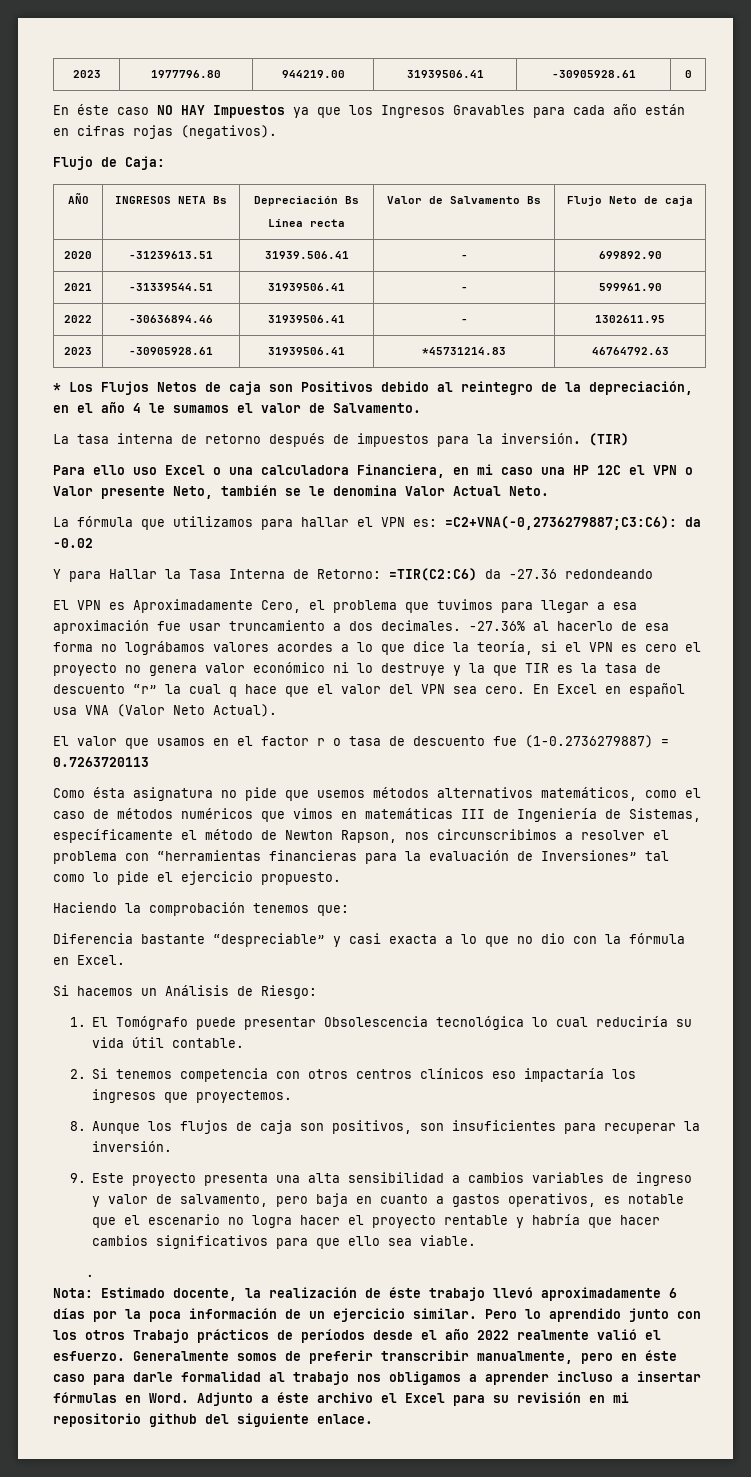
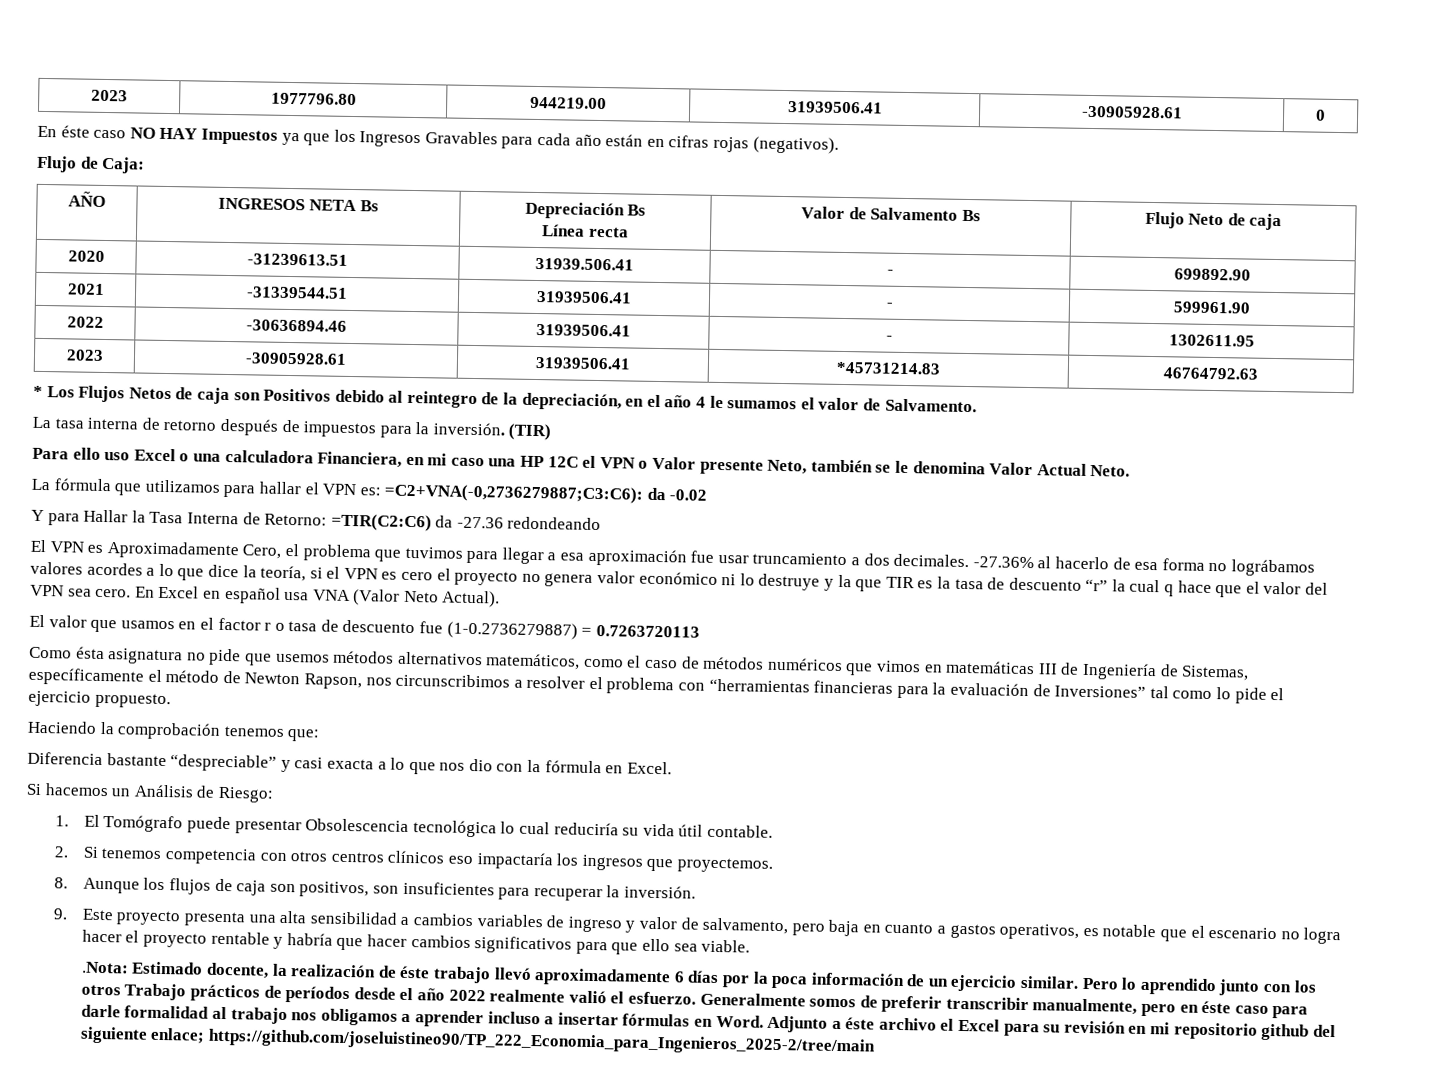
- Diferencia bastante “despreciable” y casi exacta a lo que no dio con la fórmula en Excel.
+ Diferencia bastante “despreciable” y casi exacta a lo que nos dio con la fórmula en Excel.
- .
- Nota: Estimado docente, la realización de éste trabajo llevó aproximadamente 6 días por la poca información de un ejercicio similar.
+ .Nota: Estimado docente, la realización de éste trabajo llevó aproximadamente 6 días por la poca información de un ejercicio similar.
- Adjunto a éste archivo el Excel para su revisión en mi repositorio github del siguiente enlace.
+ Adjunto a éste archivo el Excel para su revisión en mi repositorio github del siguiente enlace; https://github.com/joseluistineo90/TP_222_Economia_para_Ingenieros_2025-2/tree/main

